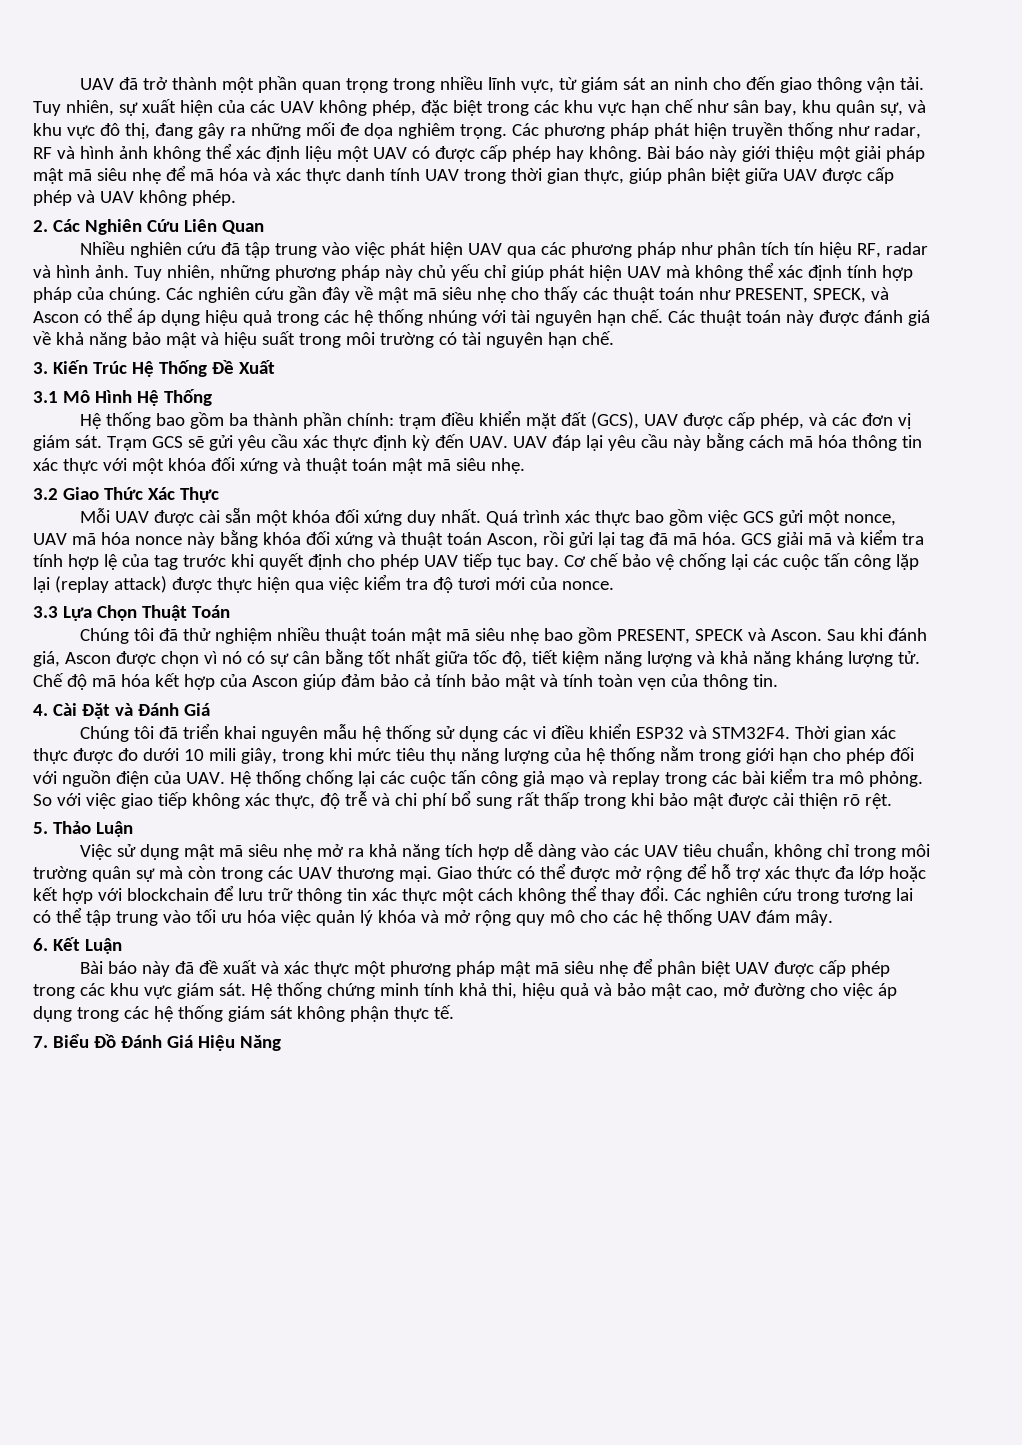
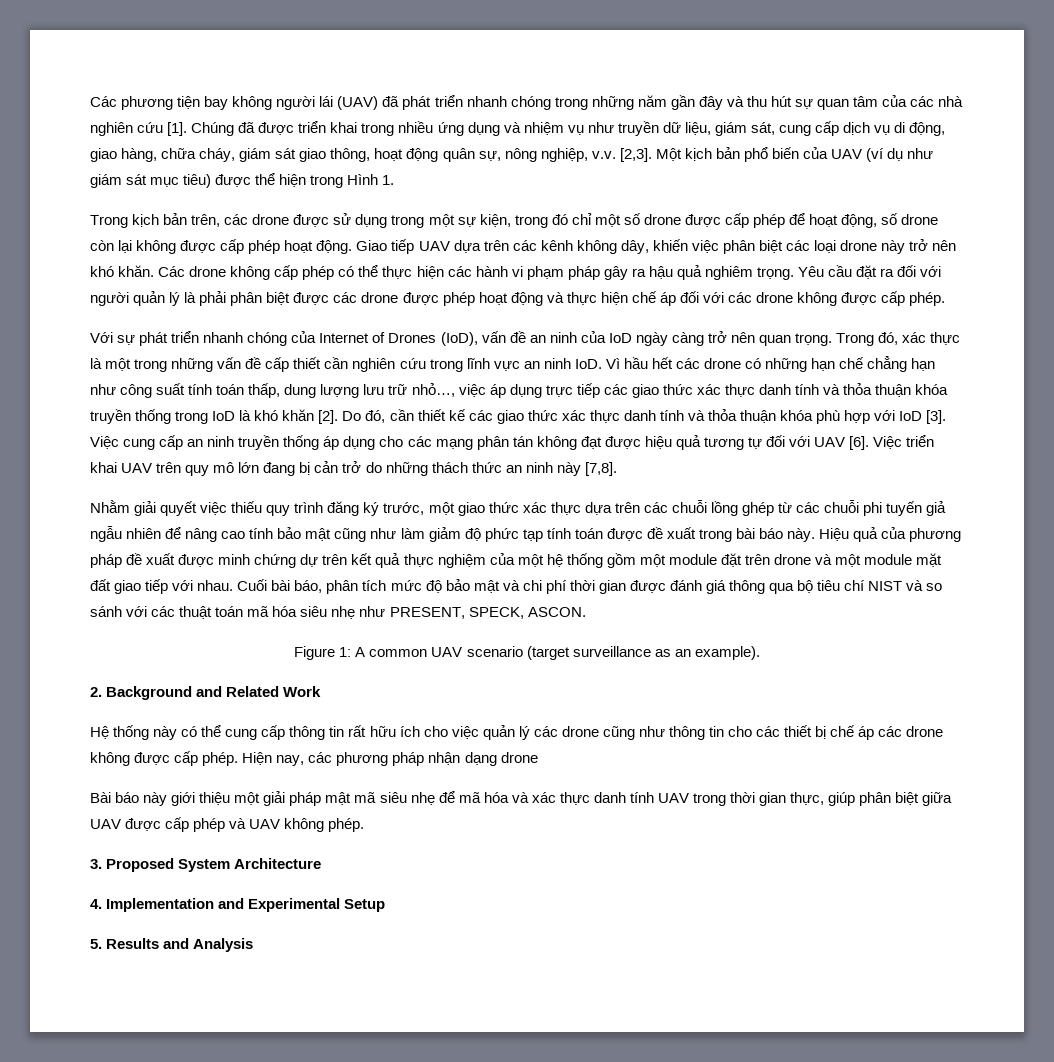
- UAV đã trở thành một phần quan trọng trong nhiều lĩnh vực, từ giám sát an ninh cho đến giao thông vận tải. Tuy nhiên, sự xuất hiện của các UAV không phép, đặc biệt trong các khu vực hạn chế như sân bay, khu quân sự, và khu vực đô thị, đang gây ra những mối đe dọa nghiêm trọng. Các phương pháp phát hiện truyền thống như radar, RF và hình ảnh không thể xác định liệu một UAV có được cấp phép hay không. Bài báo này giới thiệu một giải pháp mật mã siêu nhẹ để mã hóa và xác thực danh tính UAV trong thời gian thực, giúp phân biệt giữa UAV được cấp phép và UAV không phép.
+ Các phương tiện bay không người lái (UAV) đã phát triển nhanh chóng trong những năm gần đây và thu hút sự quan tâm của các nhà nghiên cứu [1]. Chúng đã được triển khai trong nhiều ứng dụng và nhiệm vụ như truyền dữ liệu, giám sát, cung cấp dịch vụ di động, giao hàng, chữa cháy, giám sát giao thông, hoạt động quân sự, nông nghiệp, v.v. [2,3]. Một kịch bản phổ biến của UAV (ví dụ như giám sát mục tiêu) được thể hiện trong Hình 1.
+ Trong kịch bản trên, các drone được sử dụng trong một sự kiện, trong đó chỉ một số drone được cấp phép để hoạt động, số drone còn lại không được cấp phép hoạt động. Giao tiếp UAV dựa trên các kênh không dây, khiến việc phân biệt các loại drone này trở nên khó khăn. Các drone không cấp phép có thể thực hiện các hành vi phạm pháp gây ra hậu quả nghiêm trọng. Yêu cầu đặt ra đối với người quản lý là phải phân biệt được các drone được phép hoạt động và thực hiện chế áp đối với các drone không được cấp phép.
+ Với sự phát triển nhanh chóng của Internet of Drones (IoD), vấn đề an ninh của IoD ngày càng trở nên quan trọng. Trong đó, xác thực là một trong những vấn đề cấp thiết cần nghiên cứu trong lĩnh vực an ninh IoD. Vì hầu hết các drone có những hạn chế chẳng hạn như công suất tính toán thấp, dung lượng lưu trữ nhỏ…, việc áp dụng trực tiếp các giao thức xác thực danh tính và thỏa thuận khóa truyền thống trong IoD là khó khăn [2]. Do đó, cần thiết kế các giao thức xác thực danh tính và thỏa thuận khóa phù hợp với IoD [3]. Việc cung cấp an ninh truyền thống áp dụng cho các mạng phân tán không đạt được hiệu quả tương tự đối với UAV [6]. Việc triển khai UAV trên quy mô lớn đang bị cản trở do những thách thức an ninh này [7,8].
+ Nhằm giải quyết việc thiếu quy trình đăng ký trước, một giao thức xác thực dựa trên các chuỗi lồng ghép từ các chuỗi phi tuyến giả ngẫu nhiên để nâng cao tính bảo mật cũng như làm giảm độ phức tạp tính toán được đề xuất trong bài báo này. Hiệu quả của phương pháp đề xuất được minh chứng dự trên kết quả thực nghiệm của một hệ thống gồm một module đặt trên drone và một module mặt đất giao tiếp với nhau. Cuối bài báo, phân tích mức độ bảo mật và chi phí thời gian được đánh giá thông qua bộ tiêu chí NIST và so sánh với các thuật toán mã hóa siêu nhẹ như PRESENT, SPECK, ASCON.
+ Figure 1: A common UAV scenario (target surveillance as an example).
+ 2. Background and Related Work
+ Hệ thống này có thể cung cấp thông tin rất hữu ích cho việc quản lý các drone cũng như thông tin cho các thiết bị chế áp các drone không được cấp phép. Hiện nay, các phương pháp nhận dạng drone
+ Bài báo này giới thiệu một giải pháp mật mã siêu nhẹ để mã hóa và xác thực danh tính UAV trong thời gian thực, giúp phân biệt giữa UAV được cấp phép và UAV không phép.
- 2. Các Nghiên Cứu Liên Quan
- Nhiều nghiên cứu đã tập trung vào việc phát hiện UAV qua các phương pháp như phân tích tín hiệu RF, radar và hình ảnh. Tuy nhiên, những phương pháp này chủ yếu chỉ giúp phát hiện UAV mà không thể xác định tính hợp pháp của chúng. Các nghiên cứu gần đây về mật mã siêu nhẹ cho thấy các thuật toán như PRESENT, SPECK, và Ascon có thể áp dụng hiệu quả trong các hệ thống nhúng với tài nguyên hạn chế. Các thuật toán này được đánh giá về khả năng bảo mật và hiệu suất trong môi trường có tài nguyên hạn chế.
- 3. Kiến Trúc Hệ Thống Đề Xuất
- 3.1 Mô Hình Hệ Thống
- Hệ thống bao gồm ba thành phần chính: trạm điều khiển mặt đất (GCS), UAV được cấp phép, và các đơn vị giám sát. Trạm GCS sẽ gửi yêu cầu xác thực định kỳ đến UAV. UAV đáp lại yêu cầu này bằng cách mã hóa thông tin xác thực với một khóa đối xứng và thuật toán mật mã siêu nhẹ.
- 3.2 Giao Thức Xác Thực
- Mỗi UAV được cài sẵn một khóa đối xứng duy nhất. Quá trình xác thực bao gồm việc GCS gửi một nonce, UAV mã hóa nonce này bằng khóa đối xứng và thuật toán Ascon, rồi gửi lại tag đã mã hóa. GCS giải mã và kiểm tra tính hợp lệ của tag trước khi quyết định cho phép UAV tiếp tục bay. Cơ chế bảo vệ chống lại các cuộc tấn công lặp lại (replay attack) được thực hiện qua việc kiểm tra độ tươi mới của nonce.
- 3.3 Lựa Chọn Thuật Toán
- Chúng tôi đã thử nghiệm nhiều thuật toán mật mã siêu nhẹ bao gồm PRESENT, SPECK và Ascon. Sau khi đánh giá, Ascon được chọn vì nó có sự cân bằng tốt nhất giữa tốc độ, tiết kiệm năng lượng và khả năng kháng lượng tử. Chế độ mã hóa kết hợp của Ascon giúp đảm bảo cả tính bảo mật và tính toàn vẹn của thông tin.
- 4. Cài Đặt và Đánh Giá
- Chúng tôi đã triển khai nguyên mẫu hệ thống sử dụng các vi điều khiển ESP32 và STM32F4. Thời gian xác thực được đo dưới 10 mili giây, trong khi mức tiêu thụ năng lượng của hệ thống nằm trong giới hạn cho phép đối với nguồn điện của UAV. Hệ thống chống lại các cuộc tấn công giả mạo và replay trong các bài kiểm tra mô phỏng. So với việc giao tiếp không xác thực, độ trễ và chi phí bổ sung rất thấp trong khi bảo mật được cải thiện rõ rệt.
- 5. Thảo Luận
- Việc sử dụng mật mã siêu nhẹ mở ra khả năng tích hợp dễ dàng vào các UAV tiêu chuẩn, không chỉ trong môi trường quân sự mà còn trong các UAV thương mại. Giao thức có thể được mở rộng để hỗ trợ xác thực đa lớp hoặc kết hợp với blockchain để lưu trữ thông tin xác thực một cách không thể thay đổi. Các nghiên cứu trong tương lai có thể tập trung vào tối ưu hóa việc quản lý khóa và mở rộng quy mô cho các hệ thống UAV đám mây.
- 6. Kết Luận
- Bài báo này đã đề xuất và xác thực một phương pháp mật mã siêu nhẹ để phân biệt UAV được cấp phép trong các khu vực giám sát. Hệ thống chứng minh tính khả thi, hiệu quả và bảo mật cao, mở đường cho việc áp dụng trong các hệ thống giám sát không phận thực tế.
- 7. Biểu Đồ Đánh Giá Hiệu Năng
+ 3. Proposed System Architecture
+ 4. Implementation and Experimental Setup
+ 5. Results and Analysis

